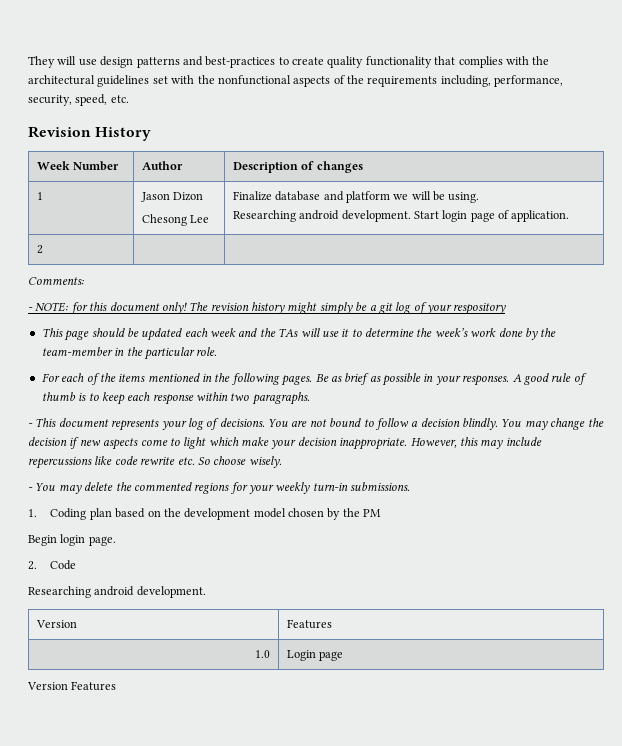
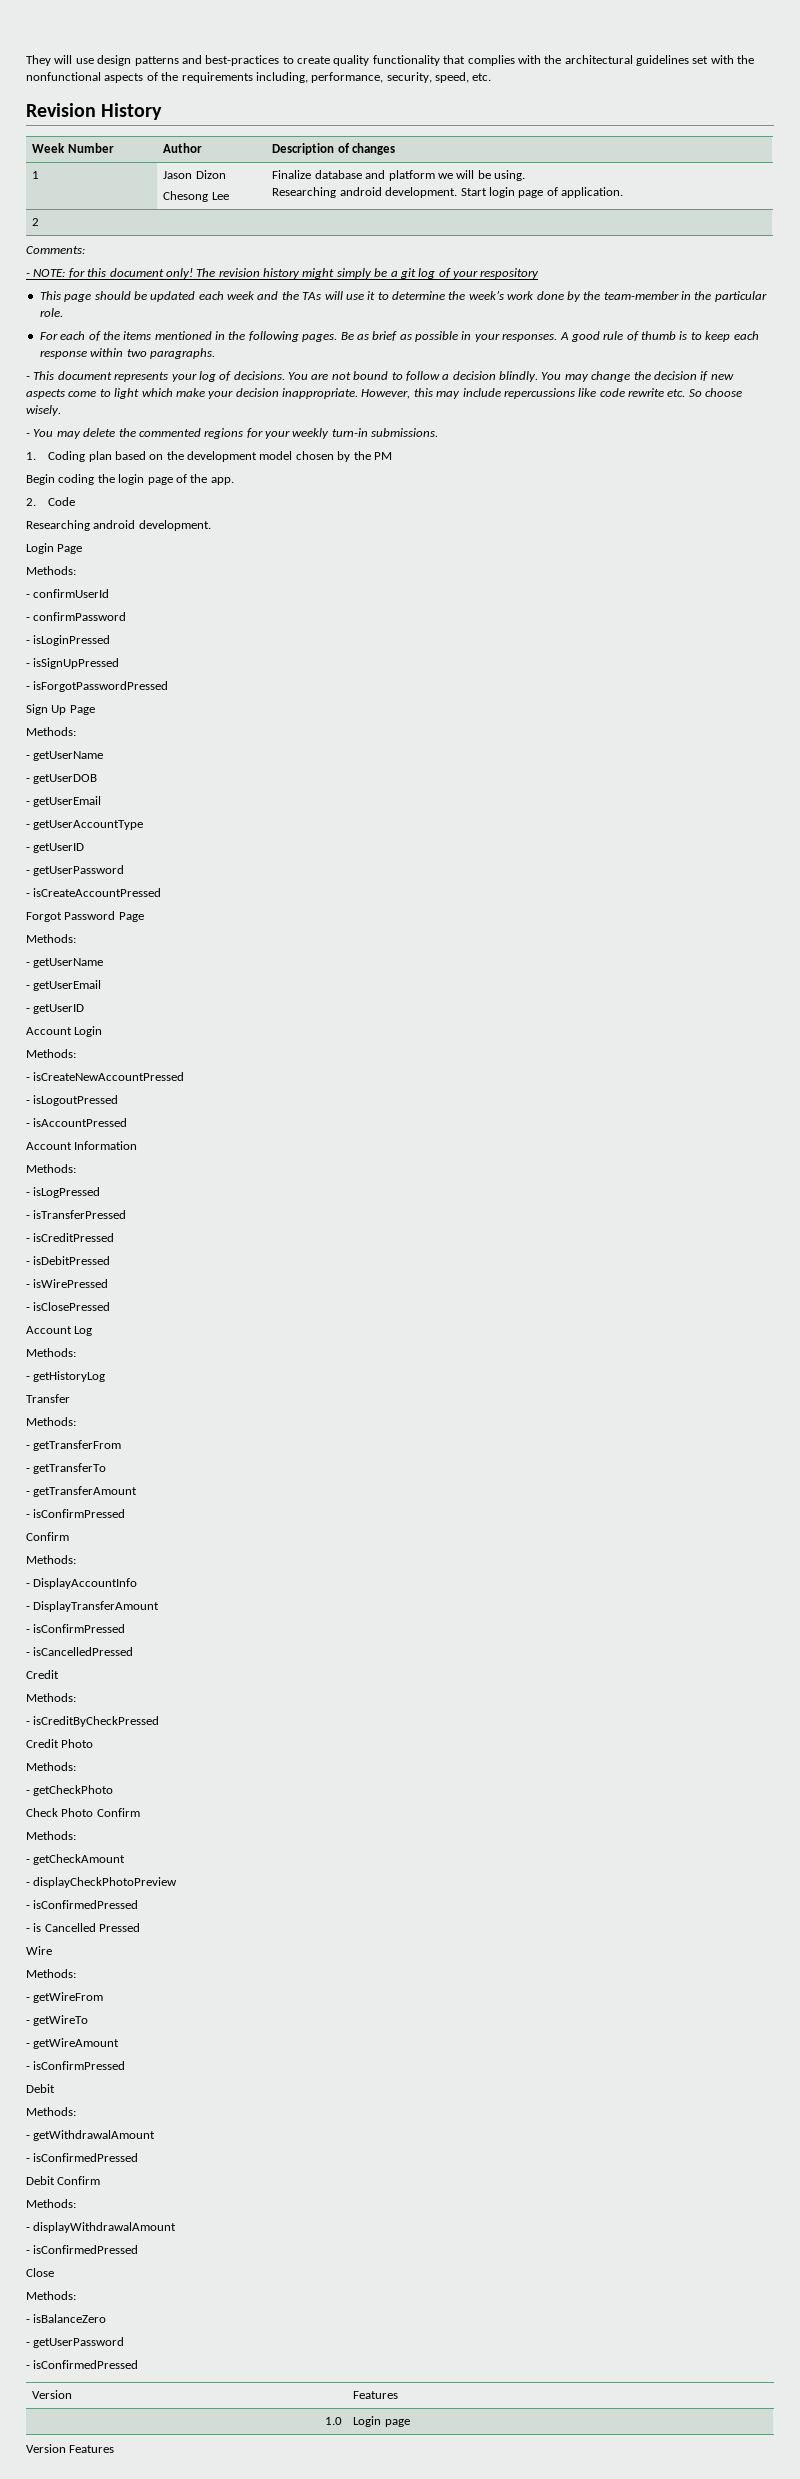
- Begin login page.
+ Begin coding the login page of the app.
+ Login Page
+ Methods:
+ - confirmUserId
+ - confirmPassword
+ - isLoginPressed
+ - isSignUpPressed
+ - isForgotPasswordPressed
+ Sign Up Page
+ Methods:
+ - getUserName
+ - getUserDOB
+ - getUserEmail
+ - getUserAccountType
+ - getUserID
+ - getUserPassword
+ - isCreateAccountPressed
+ Forgot Password Page
+ Methods:
+ - getUserName
+ - getUserEmail
+ - getUserID
+ Account Login
+ Methods:
+ - isCreateNewAccountPressed
+ - isLogoutPressed
+ - isAccountPressed
+ Account Information
+ Methods:
+ - isLogPressed
+ - isTransferPressed
+ - isCreditPressed
+ - isDebitPressed
+ - isWirePressed
+ - isClosePressed
+ Account Log
+ Methods:
+ - getHistoryLog
+ Transfer
+ Methods:
+ - getTransferFrom
+ - getTransferTo
+ - getTransferAmount
+ - isConfirmPressed
+ Confirm
+ Methods:
+ - DisplayAccountInfo
+ - DisplayTransferAmount
+ - isConfirmPressed
+ - isCancelledPressed
+ Credit
+ Methods:
+ - isCreditByCheckPressed
+ Credit Photo
+ Methods:
+ - getCheckPhoto
+ Check Photo Confirm
+ Methods:
+ - getCheckAmount
+ - displayCheckPhotoPreview
+ - isConfirmedPressed
+ - is Cancelled Pressed
+ Wire
+ Methods:
+ - getWireFrom
+ - getWireTo
+ - getWireAmount
+ - isConfirmPressed
+ Debit
+ Methods:
+ - getWithdrawalAmount
+ - isConfirmedPressed
+ Debit Confirm
+ Methods:
+ - displayWithdrawalAmount
+ - isConfirmedPressed
+ Close
+ Methods:
+ - isBalanceZero
+ - getUserPassword
+ - isConfirmedPressed

